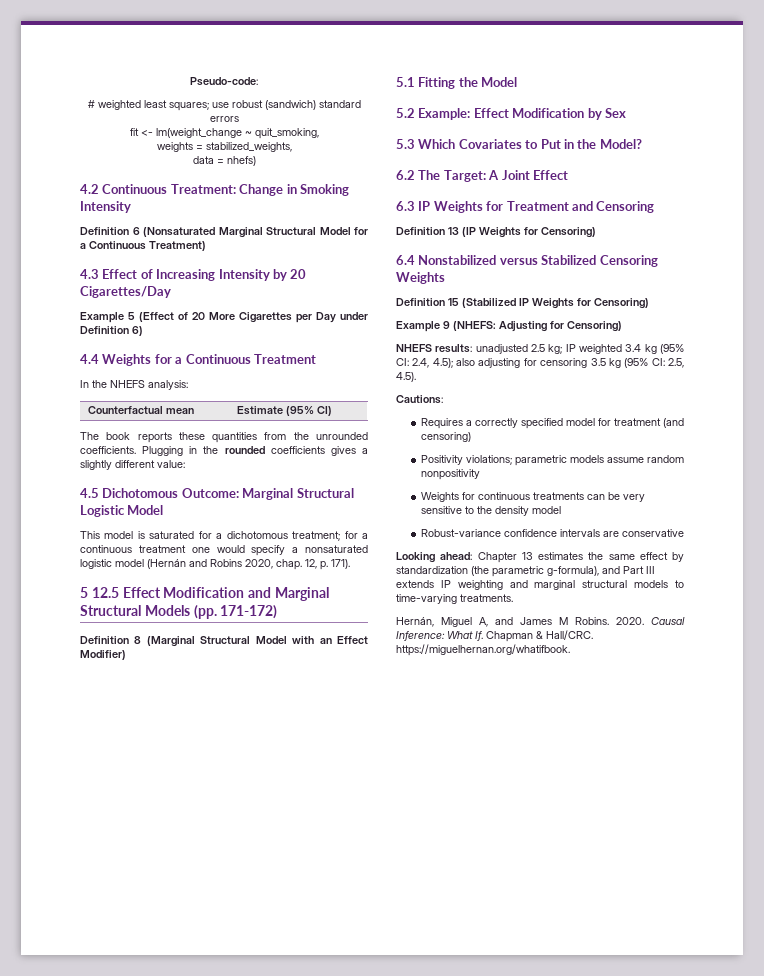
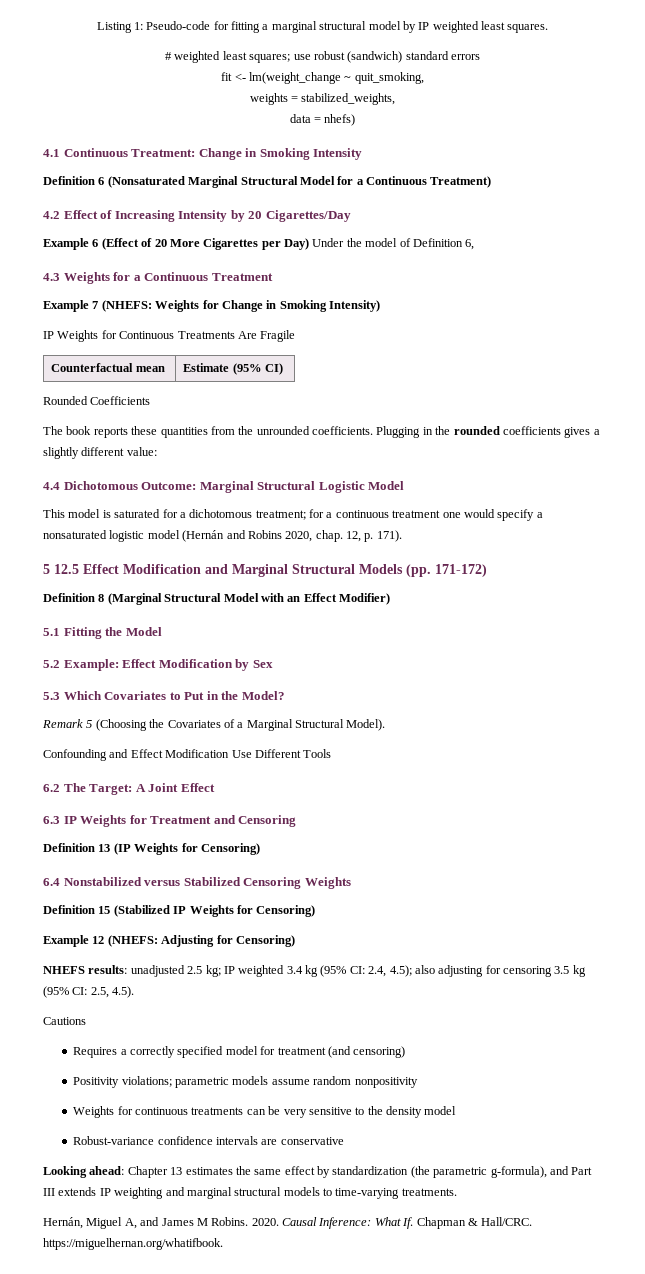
- Pseudo-code:
+ Listing 1: Pseudo-code for fitting a marginal structural model by IP weighted least squares.
- 4.2 Continuous Treatment: Change in Smoking Intensity
+ 4.1 Continuous Treatment: Change in Smoking Intensity
- 4.3 Effect of Increasing Intensity by 20 Cigarettes/Day
+ 4.2 Effect of Increasing Intensity by 20 Cigarettes/Day
- Example 5 (Effect of 20 More Cigarettes per Day under Definition 6)
- 4.4 Weights for a Continuous Treatment
+ Example 6 (Effect of 20 More Cigarettes per Day) Under the model of Definition 6,
+ 4.3 Weights for a Continuous Treatment
- In the NHEFS analysis:
+ Example 7 (NHEFS: Weights for Change in Smoking Intensity)
+ IP Weights for Continuous Treatments Are Fragile
+ Rounded Coefficients
- 4.5 Dichotomous Outcome: Marginal Structural Logistic Model
+ 4.4 Dichotomous Outcome: Marginal Structural Logistic Model
+ Remark 5 (Choosing the Covariates of a Marginal Structural Model).
+ Confounding and Effect Modification Use Different Tools
- Example 9 (NHEFS: Adjusting for Censoring)
+ Example 12 (NHEFS: Adjusting for Censoring)
- Cautions:
+ Cautions

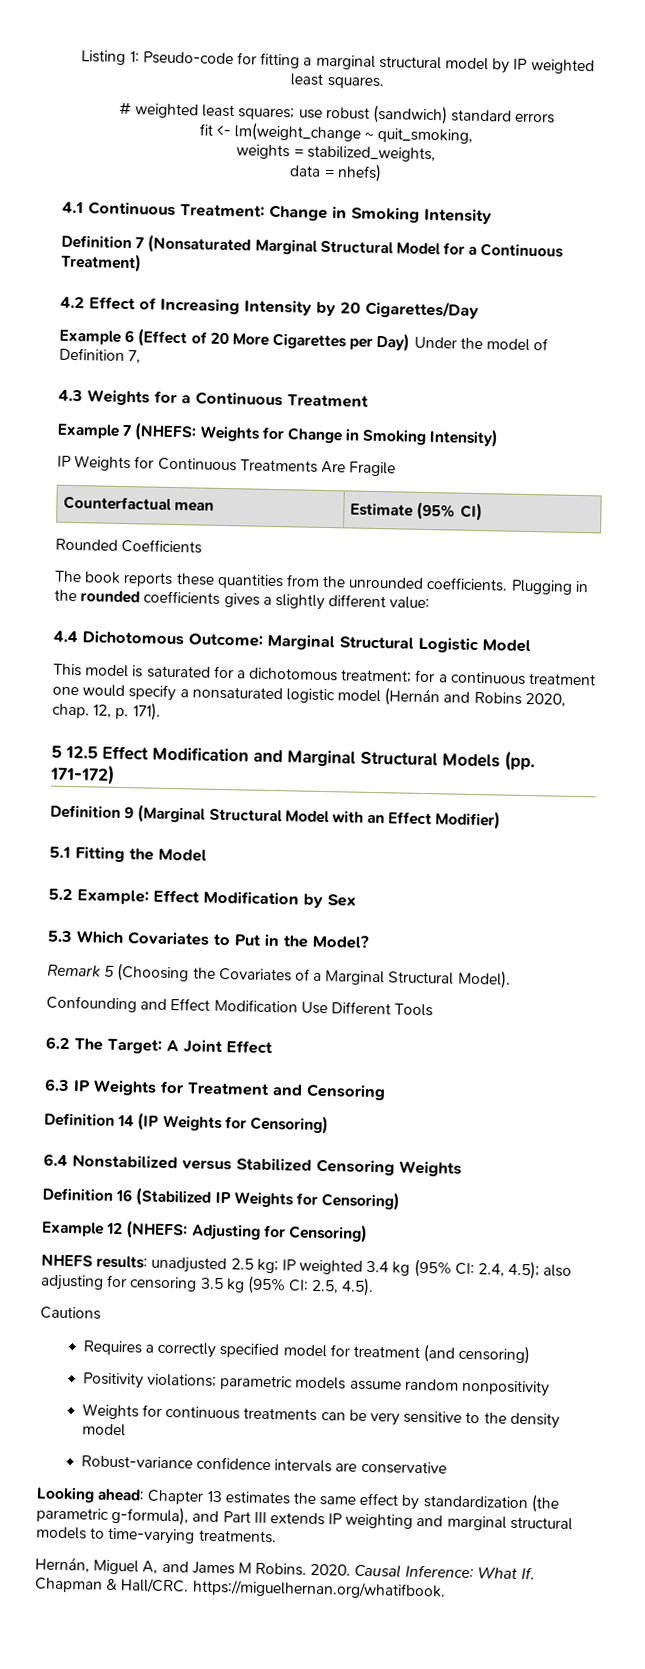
- Definition 6 (Nonsaturated Marginal Structural Model for a Continuous Treatment)
+ Definition 7 (Nonsaturated Marginal Structural Model for a Continuous Treatment)
- Example 6 (Effect of 20 More Cigarettes per Day) Under the model of Definition 6,
+ Example 6 (Effect of 20 More Cigarettes per Day) Under the model of Definition 7,
- Definition 8 (Marginal Structural Model with an Effect Modifier)
+ Definition 9 (Marginal Structural Model with an Effect Modifier)
- Definition 13 (IP Weights for Censoring)
+ Definition 14 (IP Weights for Censoring)
- Definition 15 (Stabilized IP Weights for Censoring)
+ Definition 16 (Stabilized IP Weights for Censoring)

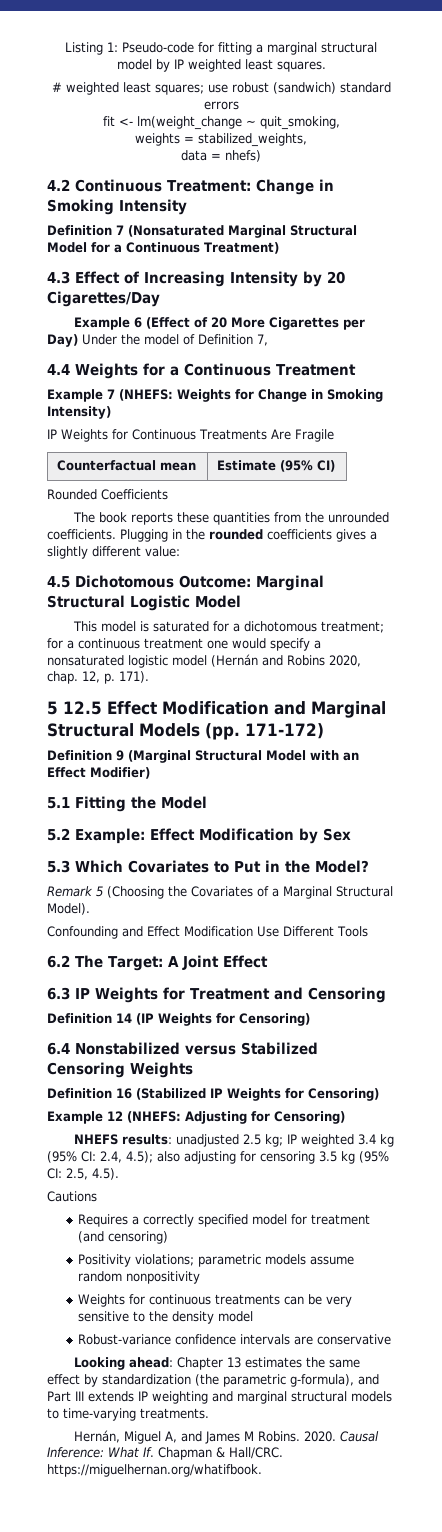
- 4.1 Continuous Treatment: Change in Smoking Intensity
+ 4.2 Continuous Treatment: Change in Smoking Intensity
- 4.2 Effect of Increasing Intensity by 20 Cigarettes/Day
+ 4.3 Effect of Increasing Intensity by 20 Cigarettes/Day
- 4.3 Weights for a Continuous Treatment
+ 4.4 Weights for a Continuous Treatment
- 4.4 Dichotomous Outcome: Marginal Structural Logistic Model
+ 4.5 Dichotomous Outcome: Marginal Structural Logistic Model

